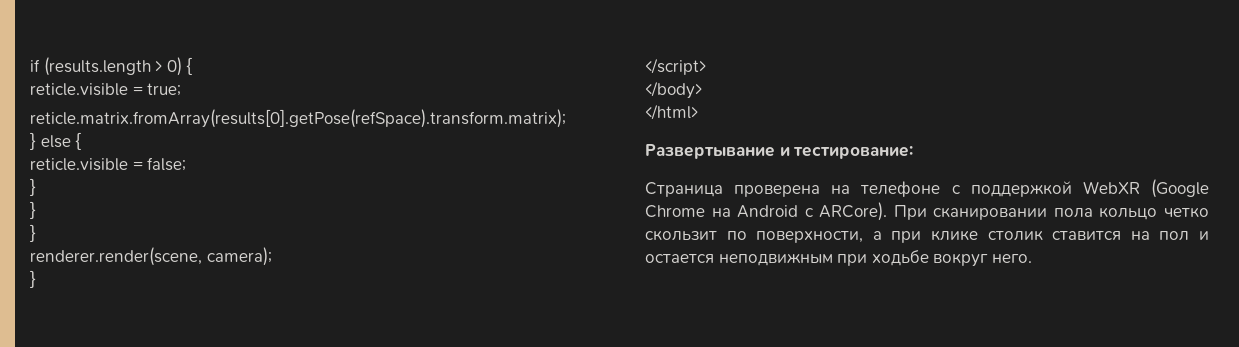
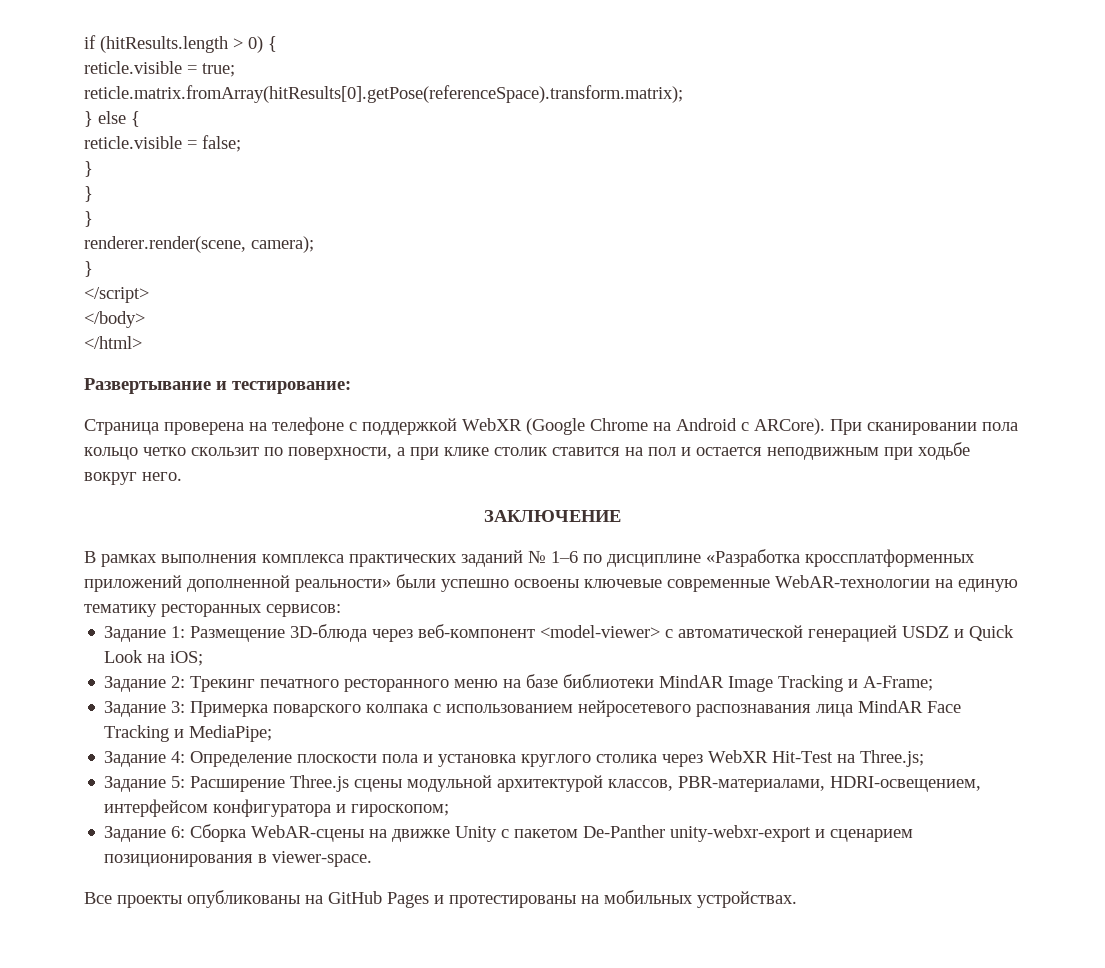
- if (results.length > 0) {
+ if (hitResults.length > 0) {
- reticle.matrix.fromArray(results[0].getPose(refSpace).transform.matrix);
+ reticle.matrix.fromArray(hitResults[0].getPose(referenceSpace).transform.matrix);
+ ЗАКЛЮЧЕНИЕ
+ В рамках выполнения комплекса практических заданий № 1–6 по дисциплине «Разработка кроссплатформенных приложений дополненной реальности» были успешно освоены ключевые современные WebAR-технологии на единую тематику ресторанных сервисов:
+ Задание 1: Размещение 3D-блюда через веб-компонент <model-viewer> с автоматической генерацией USDZ и Quick Look на iOS;
+ Задание 2: Трекинг печатного ресторанного меню на базе библиотеки MindAR Image Tracking и A-Frame;
+ Задание 3: Примерка поварского колпака с использованием нейросетевого распознавания лица MindAR Face Tracking и MediaPipe;
+ Задание 4: Определение плоскости пола и установка круглого столика через WebXR Hit-Test на Three.js;
+ Задание 5: Расширение Three.js сцены модульной архитектурой классов, PBR-материалами, HDRI-освещением, интерфейсом конфигуратора и гироскопом;
+ Задание 6: Сборка WebAR-сцены на движке Unity с пакетом De-Panther unity-webxr-export и сценарием позиционирования в viewer-space.
+ Все проекты опубликованы на GitHub Pages и протестированы на мобильных устройствах.

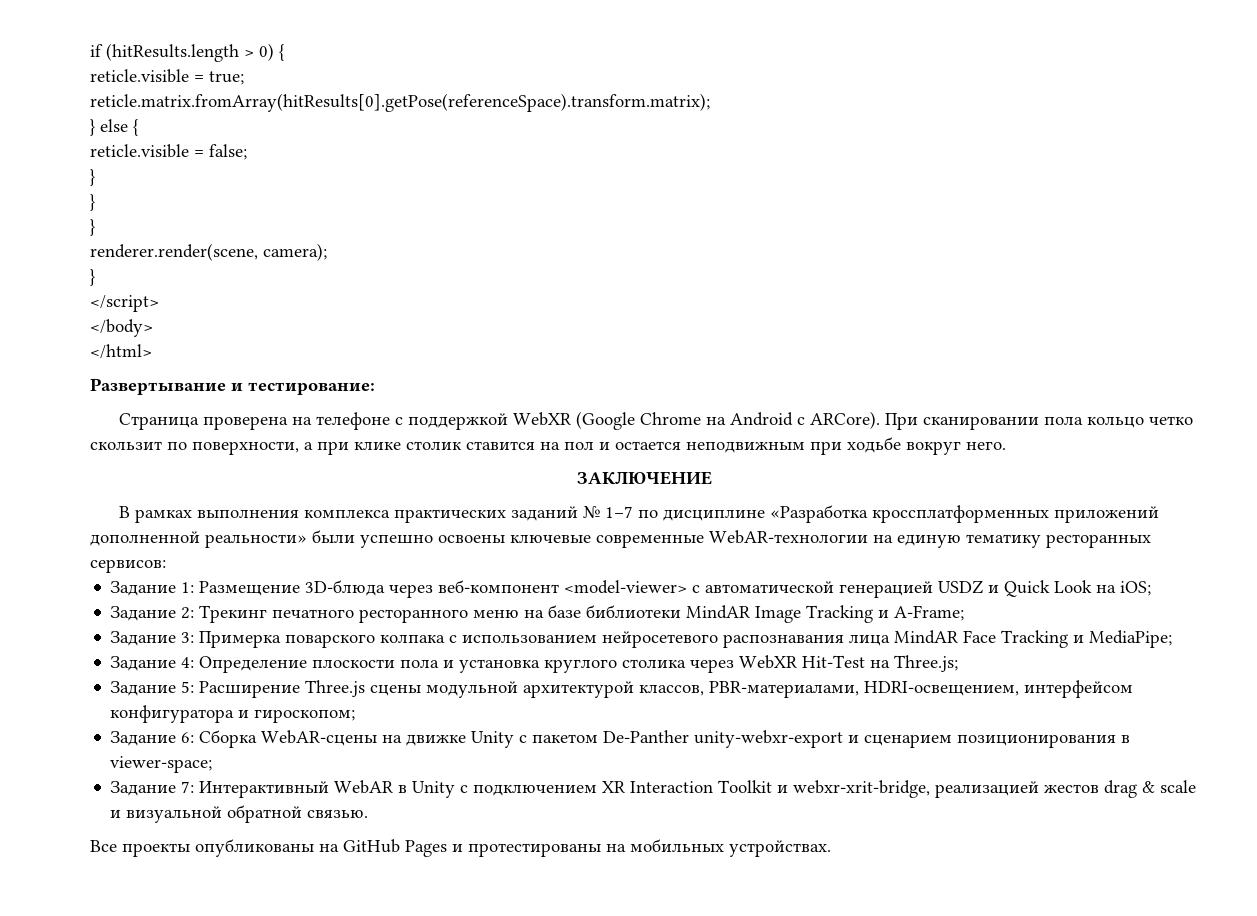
- В рамках выполнения комплекса практических заданий № 1–6 по дисциплине «Разработка кроссплатформенных приложений дополненной реальности» были успешно освоены ключевые современные WebAR-технологии на единую тематику ресторанных сервисов:
+ В рамках выполнения комплекса практических заданий № 1–7 по дисциплине «Разработка кроссплатформенных приложений дополненной реальности» были успешно освоены ключевые современные WebAR-технологии на единую тематику ресторанных сервисов:
- Задание 6: Сборка WebAR-сцены на движке Unity с пакетом De-Panther unity-webxr-export и сценарием позиционирования в viewer-space.
+ Задание 6: Сборка WebAR-сцены на движке Unity с пакетом De-Panther unity-webxr-export и сценарием позиционирования в viewer-space;
+ Задание 7: Интерактивный WebAR в Unity с подключением XR Interaction Toolkit и webxr-xrit-bridge, реализацией жестов drag & scale и визуальной обратной связью.

